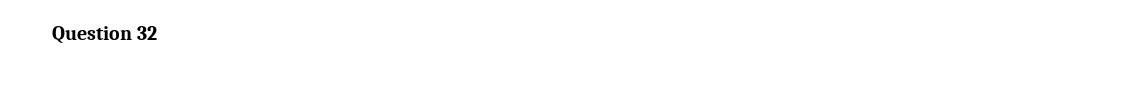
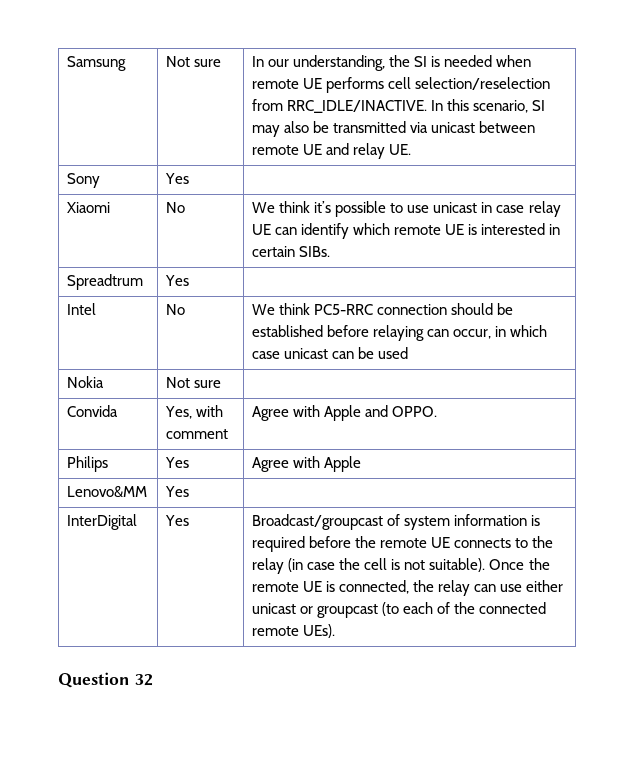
+ Samsung | Not sure | In our understanding, the SI is needed when remote UE performs cell selection/reselection from RRC_IDLE/INACTIVE. In this scenario, SI may also be transmitted via unicast between remote UE and relay UE.
+ Sony | Yes |
+ Xiaomi | No | We think it’s possible to use unicast in case relay UE can identify which remote UE is interested in certain SIBs.
+ Spreadtrum | Yes |
+ Intel | No | We think PC5-RRC connection should be established before relaying can occur, in which case unicast can be used
+ Nokia | Not sure |
+ Convida | Yes, with comment | Agree with Apple and OPPO.
+ Philips | Yes | Agree with Apple
+ Lenovo&MM | Yes |
+ InterDigital | Yes | Broadcast/groupcast of system information is required before the remote UE connects to the relay (in case the cell is not suitable). Once the remote UE is connected, the relay can use either unicast or groupcast (to each of the connected remote UEs).

